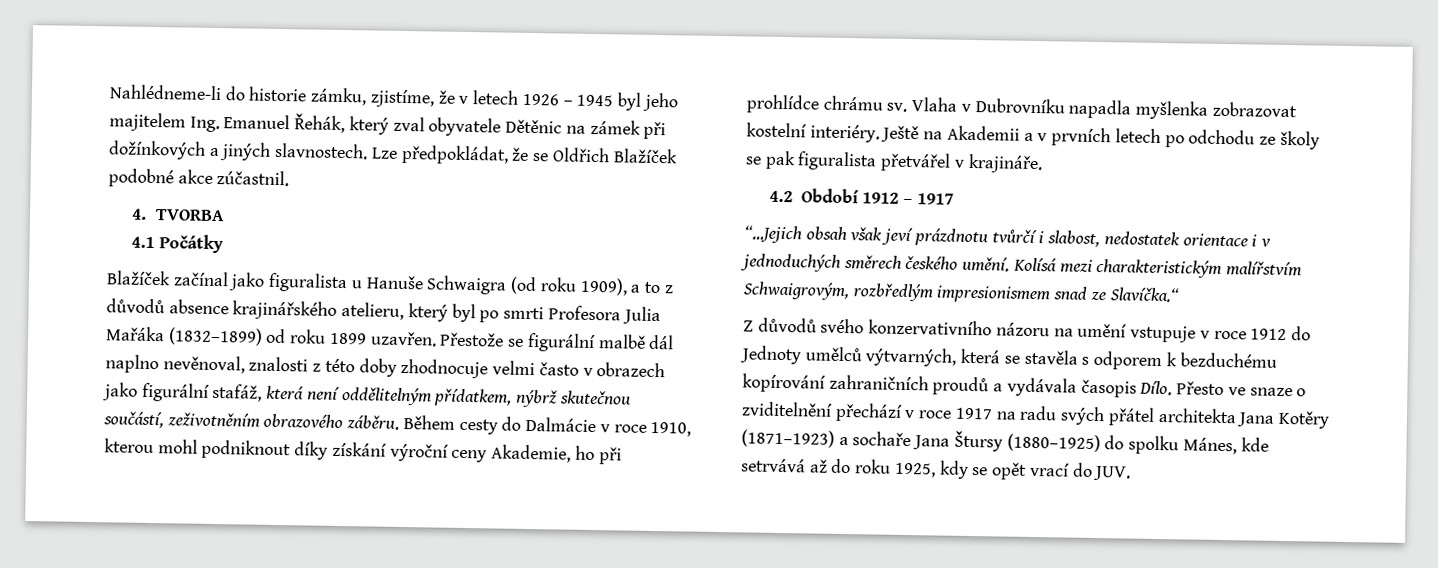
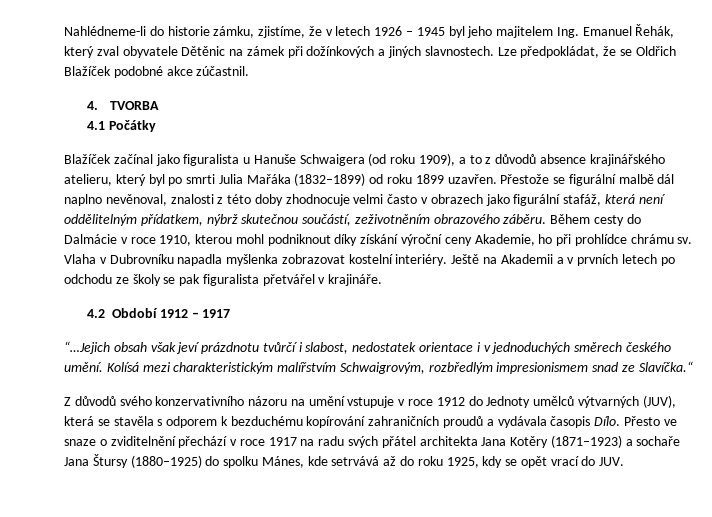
- Blažíček začínal jako figuralista u Hanuše Schwaigra (od roku 1909), a to z důvodů absence krajinářského atelieru, který byl po smrti Profesora Julia Mařáka (1832–1899) od roku 1899 uzavřen.
+ Blažíček začínal jako figuralista u Hanuše Schwaigera (od roku 1909), a to z důvodů absence krajinářského atelieru, který byl po smrti Julia Mařáka (1832–1899) od roku 1899 uzavřen.
- Z důvodů svého konzervativního názoru na umění vstupuje v roce 1912 do Jednoty umělců výtvarných, která se stavěla s odporem k bezduchému kopírování zahraničních proudů a vydávala časopis Dílo.
+ Z důvodů svého konzervativního názoru na umění vstupuje v roce 1912 do Jednoty umělců výtvarných (JUV), která se stavěla s odporem k bezduchému kopírování zahraničních proudů a vydávala časopis Dílo.

